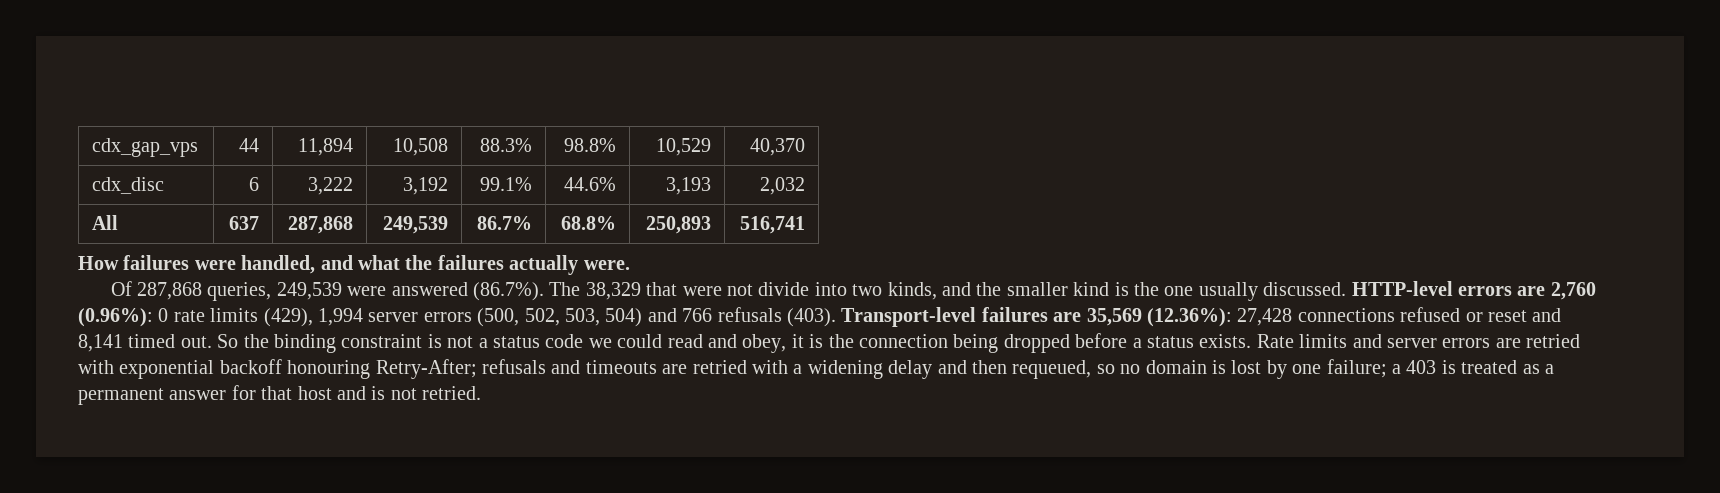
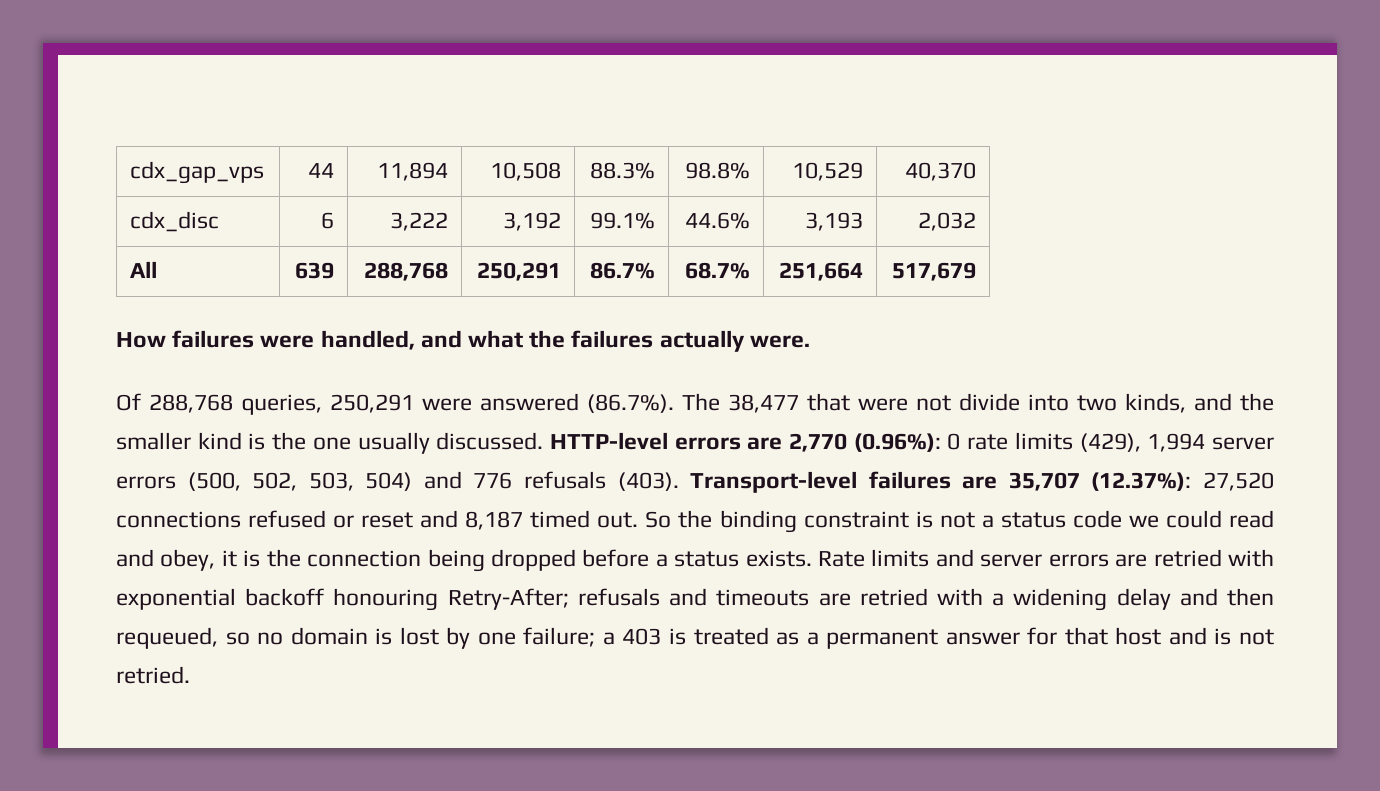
- All | 637 | 287,868 | 249,539 | 86.7% | 68.8% | 250,893 | 516,741
+ All | 639 | 288,768 | 250,291 | 86.7% | 68.7% | 251,664 | 517,679
- Of 287,868 queries, 249,539 were answered (86.7%). The 38,329 that were not divide into two kinds, and the smaller kind is the one usually discussed.
+ Of 288,768 queries, 250,291 were answered (86.7%). The 38,477 that were not divide into two kinds, and the smaller kind is the one usually discussed.
- HTTP-level errors are 2,760 (0.96%): 0 rate limits (429), 1,994 server errors (500, 502, 503, 504) and 766 refusals (403).
+ HTTP-level errors are 2,770 (0.96%): 0 rate limits (429), 1,994 server errors (500, 502, 503, 504) and 776 refusals (403).
- Transport-level failures are 35,569 (12.36%): 27,428 connections refused or reset and 8,141 timed out.
+ Transport-level failures are 35,707 (12.37%): 27,520 connections refused or reset and 8,187 timed out.

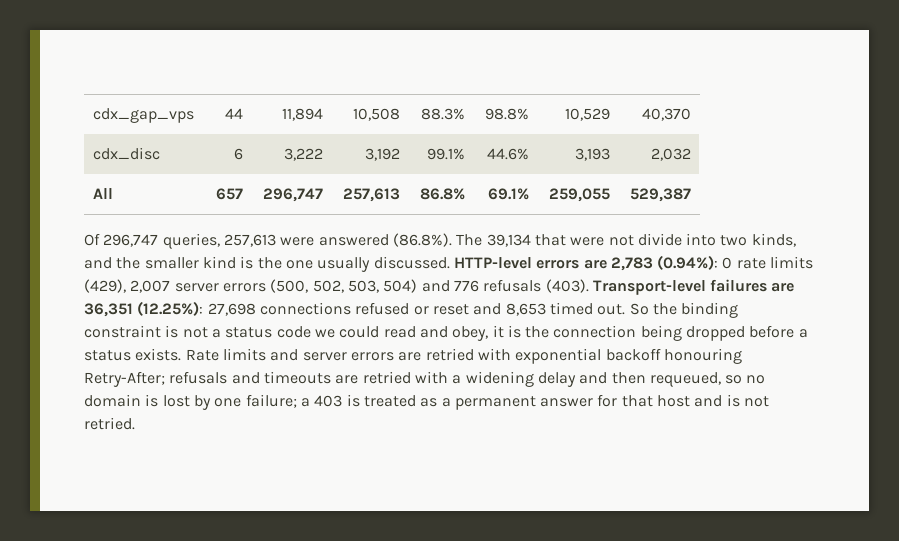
- All | 639 | 288,768 | 250,291 | 86.7% | 68.7% | 251,664 | 517,679
- How failures were handled, and what the failures actually were.
- Of 288,768 queries, 250,291 were answered (86.7%). The 38,477 that were not divide into two kinds, and the smaller kind is the one usually discussed.
+ All | 657 | 296,747 | 257,613 | 86.8% | 69.1% | 259,055 | 529,387
+ Of 296,747 queries, 257,613 were answered (86.8%). The 39,134 that were not divide into two kinds, and the smaller kind is the one usually discussed.
- HTTP-level errors are 2,770 (0.96%): 0 rate limits (429), 1,994 server errors (500, 502, 503, 504) and 776 refusals (403).
+ HTTP-level errors are 2,783 (0.94%): 0 rate limits (429), 2,007 server errors (500, 502, 503, 504) and 776 refusals (403).
- Transport-level failures are 35,707 (12.37%): 27,520 connections refused or reset and 8,187 timed out.
+ Transport-level failures are 36,351 (12.25%): 27,698 connections refused or reset and 8,653 timed out.

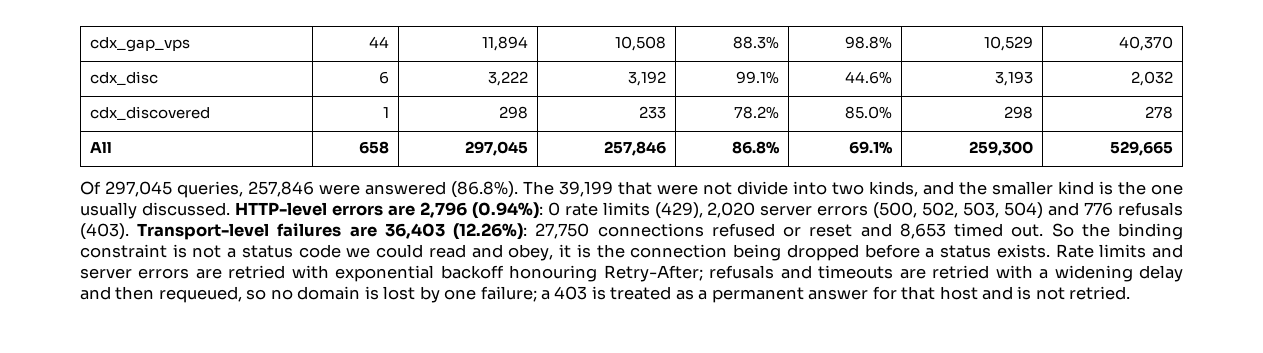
- All | 657 | 296,747 | 257,613 | 86.8% | 69.1% | 259,055 | 529,387
+ cdx_discovered | 1 | 298 | 233 | 78.2% | 85.0% | 298 | 278
+ All | 658 | 297,045 | 257,846 | 86.8% | 69.1% | 259,300 | 529,665
- Of 296,747 queries, 257,613 were answered (86.8%). The 39,134 that were not divide into two kinds, and the smaller kind is the one usually discussed.
+ Of 297,045 queries, 257,846 were answered (86.8%). The 39,199 that were not divide into two kinds, and the smaller kind is the one usually discussed.
- HTTP-level errors are 2,783 (0.94%): 0 rate limits (429), 2,007 server errors (500, 502, 503, 504) and 776 refusals (403).
+ HTTP-level errors are 2,796 (0.94%): 0 rate limits (429), 2,020 server errors (500, 502, 503, 504) and 776 refusals (403).
- Transport-level failures are 36,351 (12.25%): 27,698 connections refused or reset and 8,653 timed out.
+ Transport-level failures are 36,403 (12.26%): 27,750 connections refused or reset and 8,653 timed out.

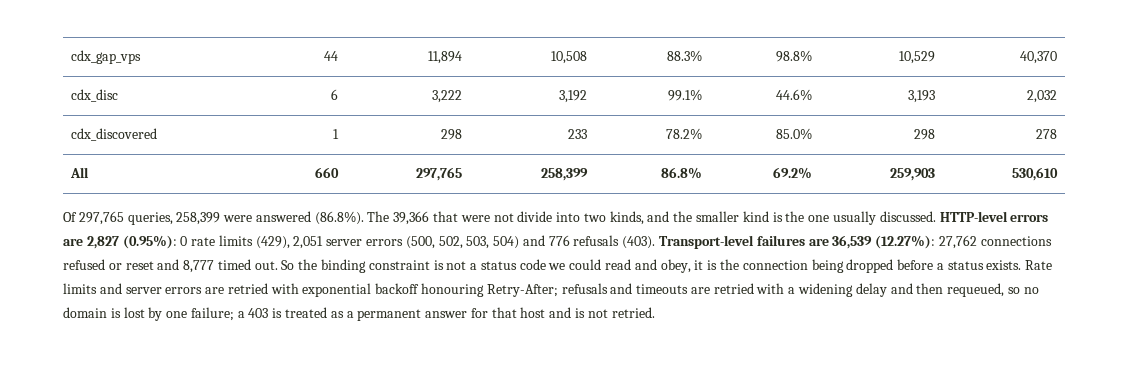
- All | 658 | 297,045 | 257,846 | 86.8% | 69.1% | 259,300 | 529,665
- Of 297,045 queries, 257,846 were answered (86.8%). The 39,199 that were not divide into two kinds, and the smaller kind is the one usually discussed.
+ All | 660 | 297,765 | 258,399 | 86.8% | 69.2% | 259,903 | 530,610
+ Of 297,765 queries, 258,399 were answered (86.8%). The 39,366 that were not divide into two kinds, and the smaller kind is the one usually discussed.
- HTTP-level errors are 2,796 (0.94%): 0 rate limits (429), 2,020 server errors (500, 502, 503, 504) and 776 refusals (403).
+ HTTP-level errors are 2,827 (0.95%): 0 rate limits (429), 2,051 server errors (500, 502, 503, 504) and 776 refusals (403).
- Transport-level failures are 36,403 (12.26%): 27,750 connections refused or reset and 8,653 timed out.
+ Transport-level failures are 36,539 (12.27%): 27,762 connections refused or reset and 8,777 timed out.

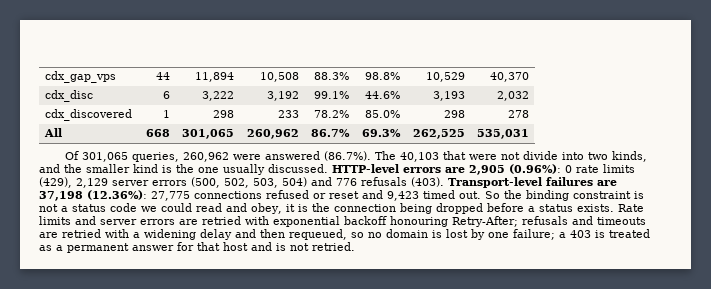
- All | 660 | 297,765 | 258,399 | 86.8% | 69.2% | 259,903 | 530,610
- Of 297,765 queries, 258,399 were answered (86.8%). The 39,366 that were not divide into two kinds, and the smaller kind is the one usually discussed.
+ All | 668 | 301,065 | 260,962 | 86.7% | 69.3% | 262,525 | 535,031
+ Of 301,065 queries, 260,962 were answered (86.7%). The 40,103 that were not divide into two kinds, and the smaller kind is the one usually discussed.
- HTTP-level errors are 2,827 (0.95%): 0 rate limits (429), 2,051 server errors (500, 502, 503, 504) and 776 refusals (403).
+ HTTP-level errors are 2,905 (0.96%): 0 rate limits (429), 2,129 server errors (500, 502, 503, 504) and 776 refusals (403).
- Transport-level failures are 36,539 (12.27%): 27,762 connections refused or reset and 8,777 timed out.
+ Transport-level failures are 37,198 (12.36%): 27,775 connections refused or reset and 9,423 timed out.

